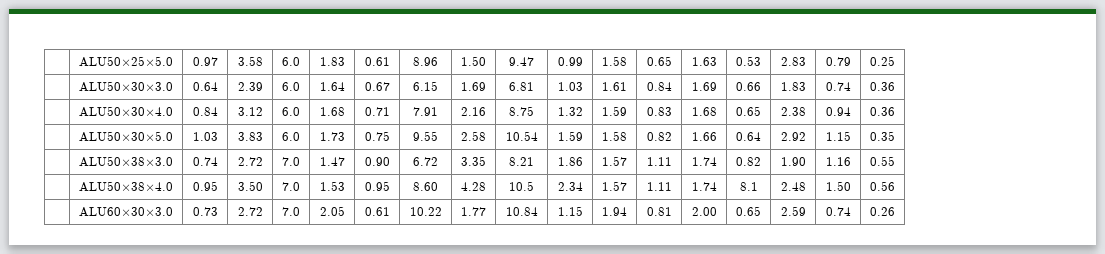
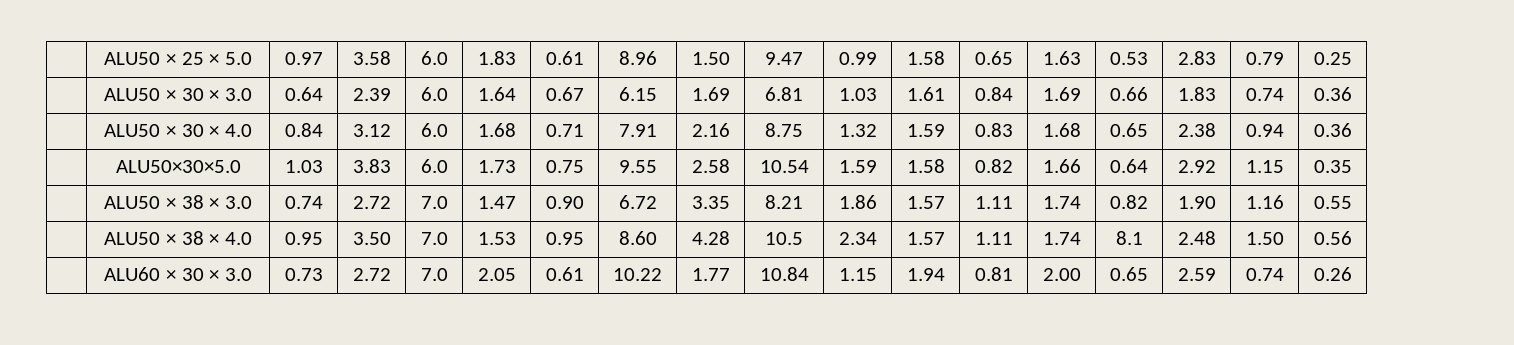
- | ALU50×25×5.0 | 0.97 | 3.58 | 6.0 | 1.83 | 0.61 | 8.96 | 1.50 | 9.47 | 0.99 | 1.58 | 0.65 | 1.63 | 0.53 | 2.83 | 0.79 | 0.25
+ | ALU50 × 25 × 5.0 | 0.97 | 3.58 | 6.0 | 1.83 | 0.61 | 8.96 | 1.50 | 9.47 | 0.99 | 1.58 | 0.65 | 1.63 | 0.53 | 2.83 | 0.79 | 0.25
- | ALU50×30×3.0 | 0.64 | 2.39 | 6.0 | 1.64 | 0.67 | 6.15 | 1.69 | 6.81 | 1.03 | 1.61 | 0.84 | 1.69 | 0.66 | 1.83 | 0.74 | 0.36
+ | ALU50 × 30 × 3.0 | 0.64 | 2.39 | 6.0 | 1.64 | 0.67 | 6.15 | 1.69 | 6.81 | 1.03 | 1.61 | 0.84 | 1.69 | 0.66 | 1.83 | 0.74 | 0.36
- | ALU50×30×4.0 | 0.84 | 3.12 | 6.0 | 1.68 | 0.71 | 7.91 | 2.16 | 8.75 | 1.32 | 1.59 | 0.83 | 1.68 | 0.65 | 2.38 | 0.94 | 0.36
+ | ALU50 × 30 × 4.0 | 0.84 | 3.12 | 6.0 | 1.68 | 0.71 | 7.91 | 2.16 | 8.75 | 1.32 | 1.59 | 0.83 | 1.68 | 0.65 | 2.38 | 0.94 | 0.36
- | ALU50×38×3.0 | 0.74 | 2.72 | 7.0 | 1.47 | 0.90 | 6.72 | 3.35 | 8.21 | 1.86 | 1.57 | 1.11 | 1.74 | 0.82 | 1.90 | 1.16 | 0.55
+ | ALU50 × 38 × 3.0 | 0.74 | 2.72 | 7.0 | 1.47 | 0.90 | 6.72 | 3.35 | 8.21 | 1.86 | 1.57 | 1.11 | 1.74 | 0.82 | 1.90 | 1.16 | 0.55
- | ALU50×38×4.0 | 0.95 | 3.50 | 7.0 | 1.53 | 0.95 | 8.60 | 4.28 | 10.5 | 2.34 | 1.57 | 1.11 | 1.74 | 8.1 | 2.48 | 1.50 | 0.56
+ | ALU50 × 38 × 4.0 | 0.95 | 3.50 | 7.0 | 1.53 | 0.95 | 8.60 | 4.28 | 10.5 | 2.34 | 1.57 | 1.11 | 1.74 | 8.1 | 2.48 | 1.50 | 0.56
- | ALU60×30×3.0 | 0.73 | 2.72 | 7.0 | 2.05 | 0.61 | 10.22 | 1.77 | 10.84 | 1.15 | 1.94 | 0.81 | 2.00 | 0.65 | 2.59 | 0.74 | 0.26
+ | ALU60 × 30 × 3.0 | 0.73 | 2.72 | 7.0 | 2.05 | 0.61 | 10.22 | 1.77 | 10.84 | 1.15 | 1.94 | 0.81 | 2.00 | 0.65 | 2.59 | 0.74 | 0.26

